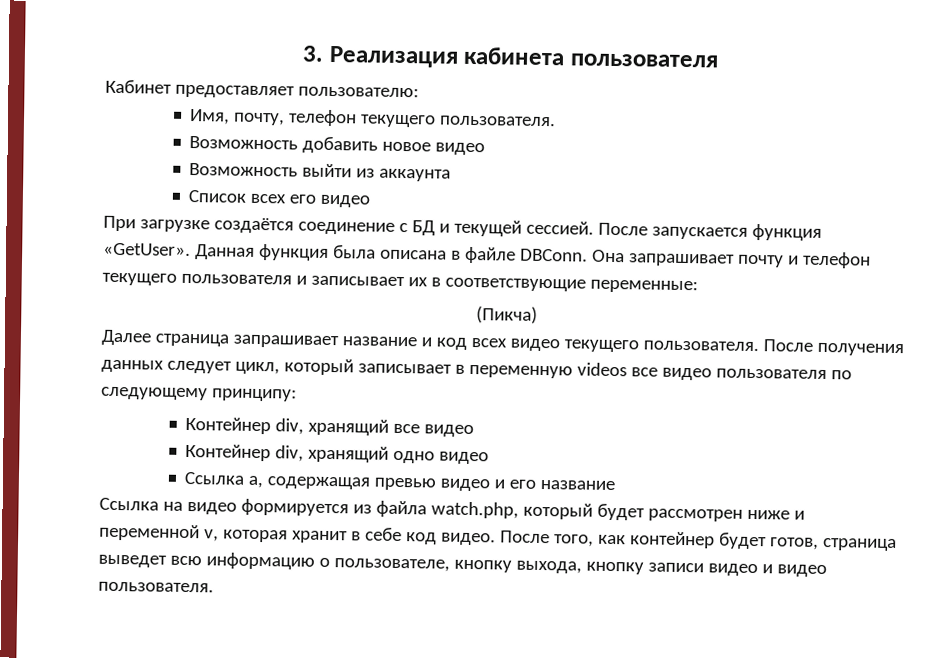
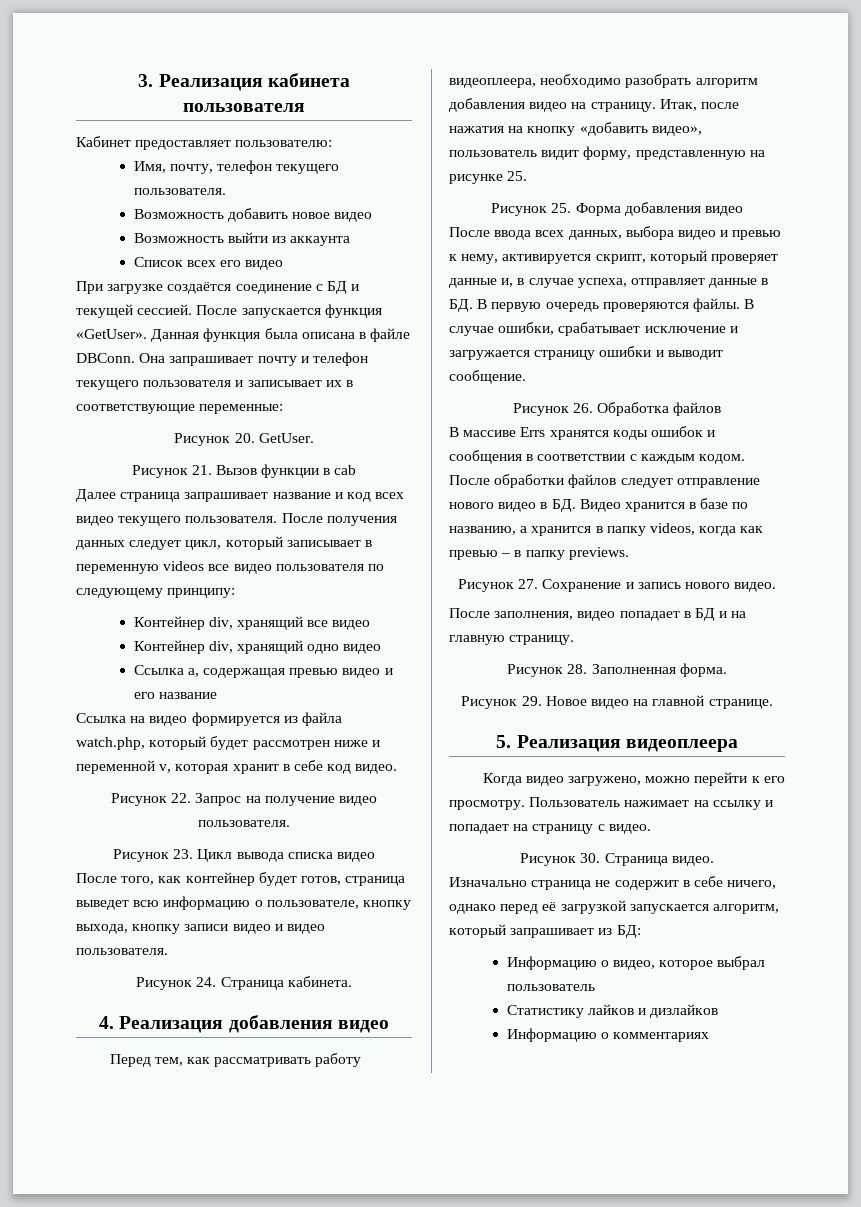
- (Пикча)
+ Рисунок 20. GetUser.
+ Рисунок 21. Вызов функции в cab
- Ссылка на видео формируется из файла watch.php, который будет рассмотрен ниже и переменной v, которая хранит в себе код видео. После того, как контейнер будет готов, страница выведет всю информацию о пользователе, кнопку выхода, кнопку записи видео и видео пользователя.
+ Ссылка на видео формируется из файла watch.php, который будет рассмотрен ниже и переменной v, которая хранит в себе код видео.
+ Рисунок 22. Запрос на получение видео пользователя.
+ Рисунок 23. Цикл вывода списка видео
+ После того, как контейнер будет готов, страница выведет всю информацию о пользователе, кнопку выхода, кнопку записи видео и видео пользователя.
+ Рисунок 24. Страница кабинета.
+ 4. Реализация добавления видео
+ Перед тем, как рассматривать работу видеоплеера, необходимо разобрать алгоритм добавления видео на страницу. Итак, после нажатия на кнопку «добавить видео», пользователь видит форму, представленную на рисунке 25.
+ Рисунок 25. Форма добавления видео
+ После ввода всех данных, выбора видео и превью к нему, активируется скрипт, который проверяет данные и, в случае успеха, отправляет данные в БД. В первую очередь проверяются файлы. В случае ошибки, срабатывает исключение и загружается страницу ошибки и выводит сообщение.
+ Рисунок 26. Обработка файлов
+ В массиве Errs хранятся коды ошибок и сообщения в соответствии с каждым кодом. После обработки файлов следует отправление нового видео в БД. Видео хранится в базе по названию, а хранится в папку videos, когда как превью – в папку previews.
+ Рисунок 27. Сохранение и запись нового видео.
+ После заполнения, видео попадает в БД и на главную страницу.
+ Рисунок 28. Заполненная форма.
+ Рисунок 29. Новое видео на главной странице.
+ 5. Реализация видеоплеера
+ Когда видео загружено, можно перейти к его просмотру. Пользователь нажимает на ссылку и попадает на страницу с видео.
+ Рисунок 30. Страница видео.
+ Изначально страница не содержит в себе ничего, однако перед её загрузкой запускается алгоритм, который запрашивает из БД:
+ Информацию о видео, которое выбрал пользователь
+ Статистику лайков и дизлайков
+ Информацию о комментариях

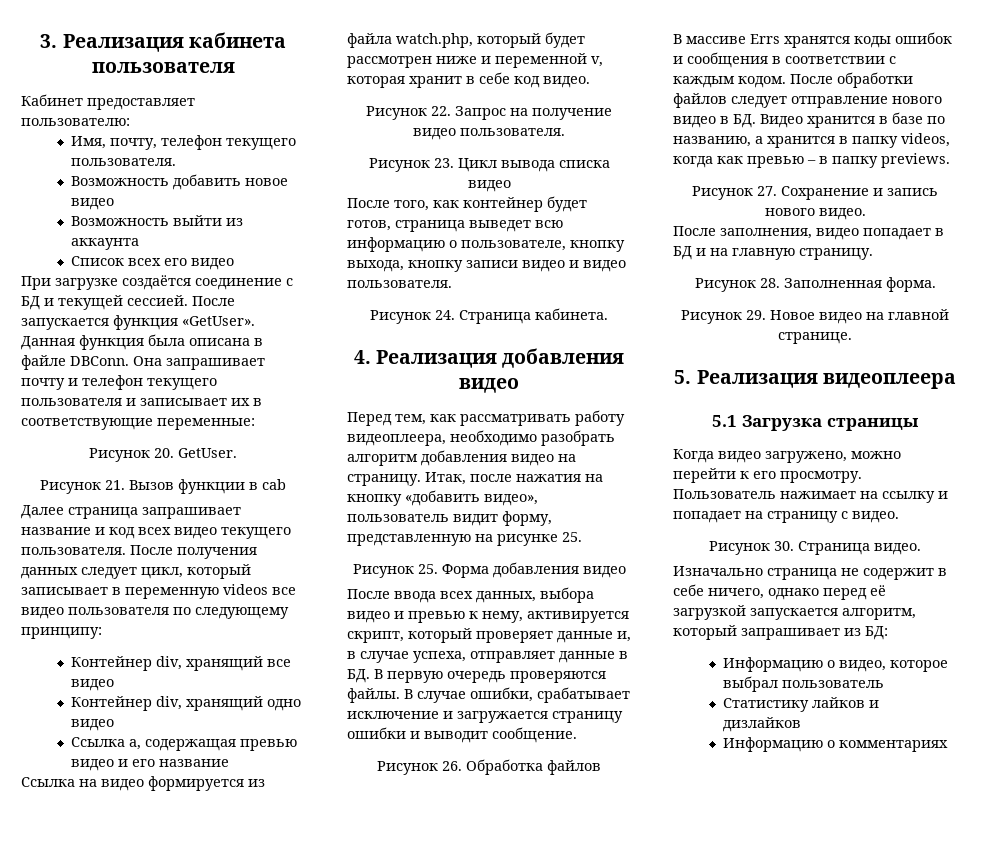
+ 5.1 Загрузка страницы

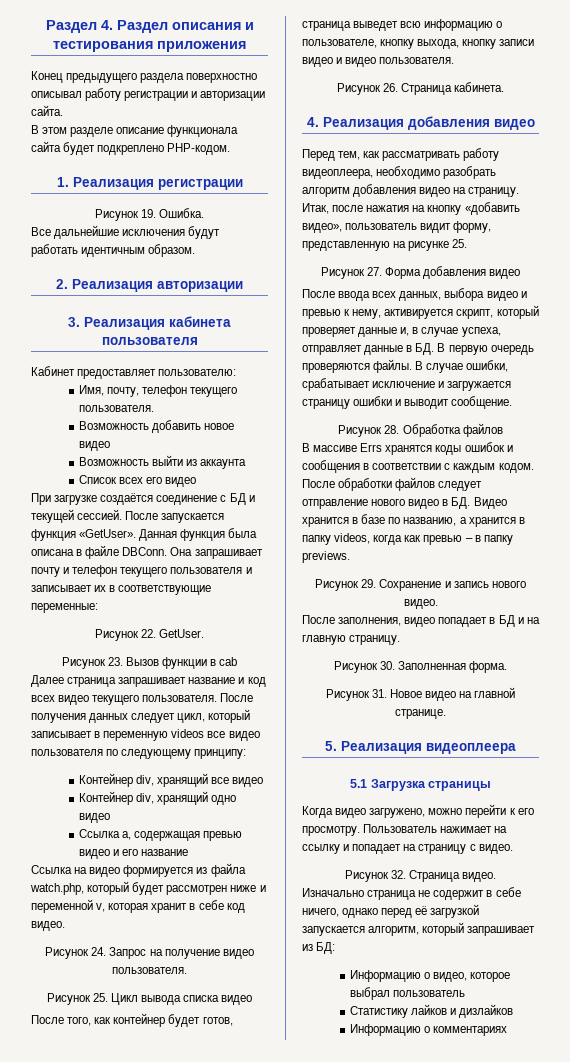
+ Раздел 4. Раздел описания и тестирования приложения
+ Конец предыдущего раздела поверхностно описывал работу регистрации и авторизации сайта.
+ В этом разделе описание функционала сайта будет подкреплено PHP-кодом.
+ 1. Реализация регистрации
+ Рисунок 19. Ошибка.
+ Все дальнейшие исключения будут работать идентичным образом.
+ 2. Реализация авторизации
- Рисунок 20. GetUser.
+ Рисунок 22. GetUser.
- Рисунок 21. Вызов функции в cab
+ Рисунок 23. Вызов функции в cab
- Рисунок 22. Запрос на получение видео пользователя.
+ Рисунок 24. Запрос на получение видео пользователя.
- Рисунок 23. Цикл вывода списка видео
+ Рисунок 25. Цикл вывода списка видео
- Рисунок 24. Страница кабинета.
+ Рисунок 26. Страница кабинета.
- Рисунок 25. Форма добавления видео
+ Рисунок 27. Форма добавления видео
- Рисунок 26. Обработка файлов
+ Рисунок 28. Обработка файлов
- Рисунок 27. Сохранение и запись нового видео.
+ Рисунок 29. Сохранение и запись нового видео.
- Рисунок 28. Заполненная форма.
+ Рисунок 30. Заполненная форма.
- Рисунок 29. Новое видео на главной странице.
+ Рисунок 31. Новое видео на главной странице.
- Рисунок 30. Страница видео.
+ Рисунок 32. Страница видео.

